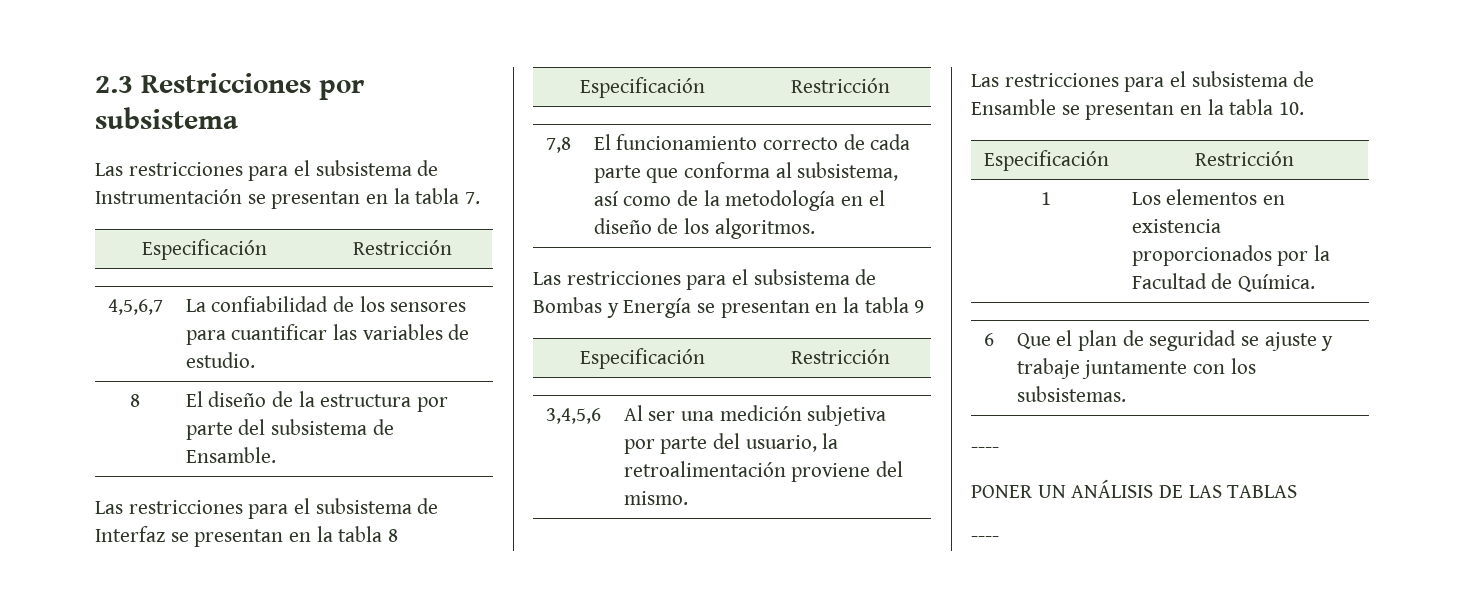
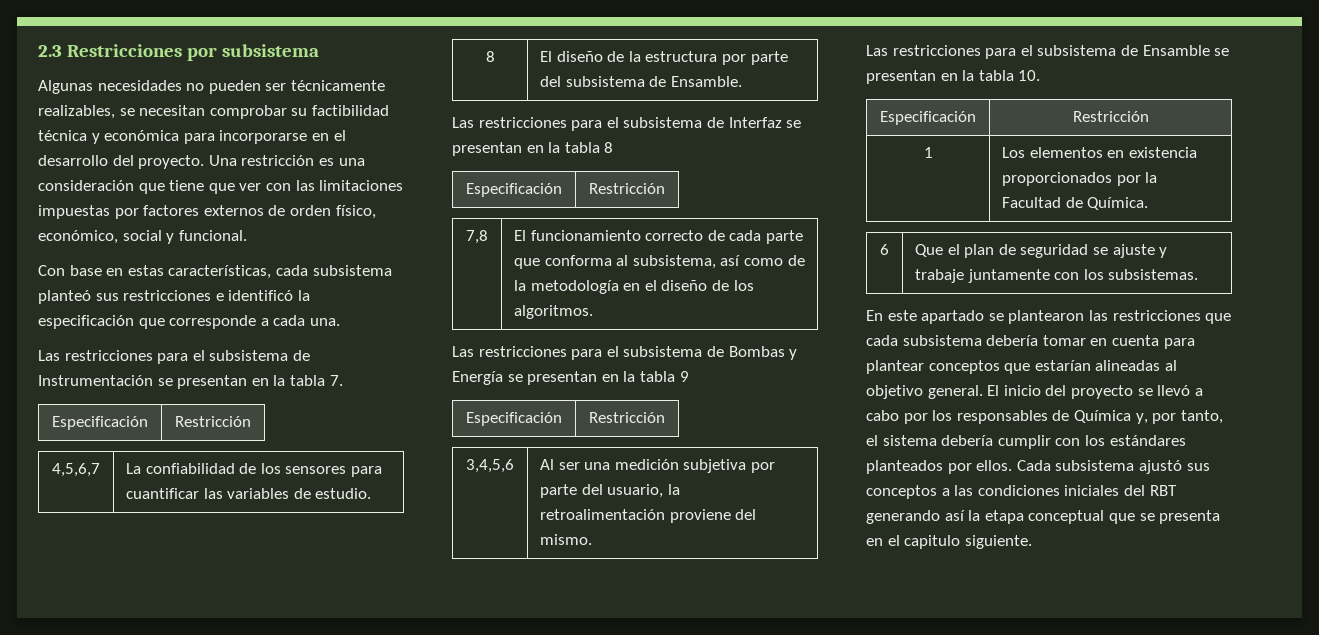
+ Algunas necesidades no pueden ser técnicamente realizables, se necesitan comprobar su factibilidad técnica y económica para incorporarse en el desarrollo del proyecto. Una restricción es una consideración que tiene que ver con las limitaciones impuestas por factores externos de orden físico, económico, social y funcional.
+ Con base en estas características, cada subsistema planteó sus restricciones e identificó la especificación que corresponde a cada una.
  6 | Que el plan de seguridad se ajuste y trabaje juntamente con los subsistemas.
- ----
- PONER UN ANÁLISIS DE LAS TABLAS
- ----
+ En este apartado se plantearon las restricciones que cada subsistema debería tomar en cuenta para plantear conceptos que estarían alineadas al objetivo general. El inicio del proyecto se llevó a cabo por los responsables de Química y, por tanto, el sistema debería cumplir con los estándares planteados por ellos. Cada subsistema ajustó sus conceptos a las condiciones iniciales del RBT generando así la etapa conceptual que se presenta en el capitulo siguiente.

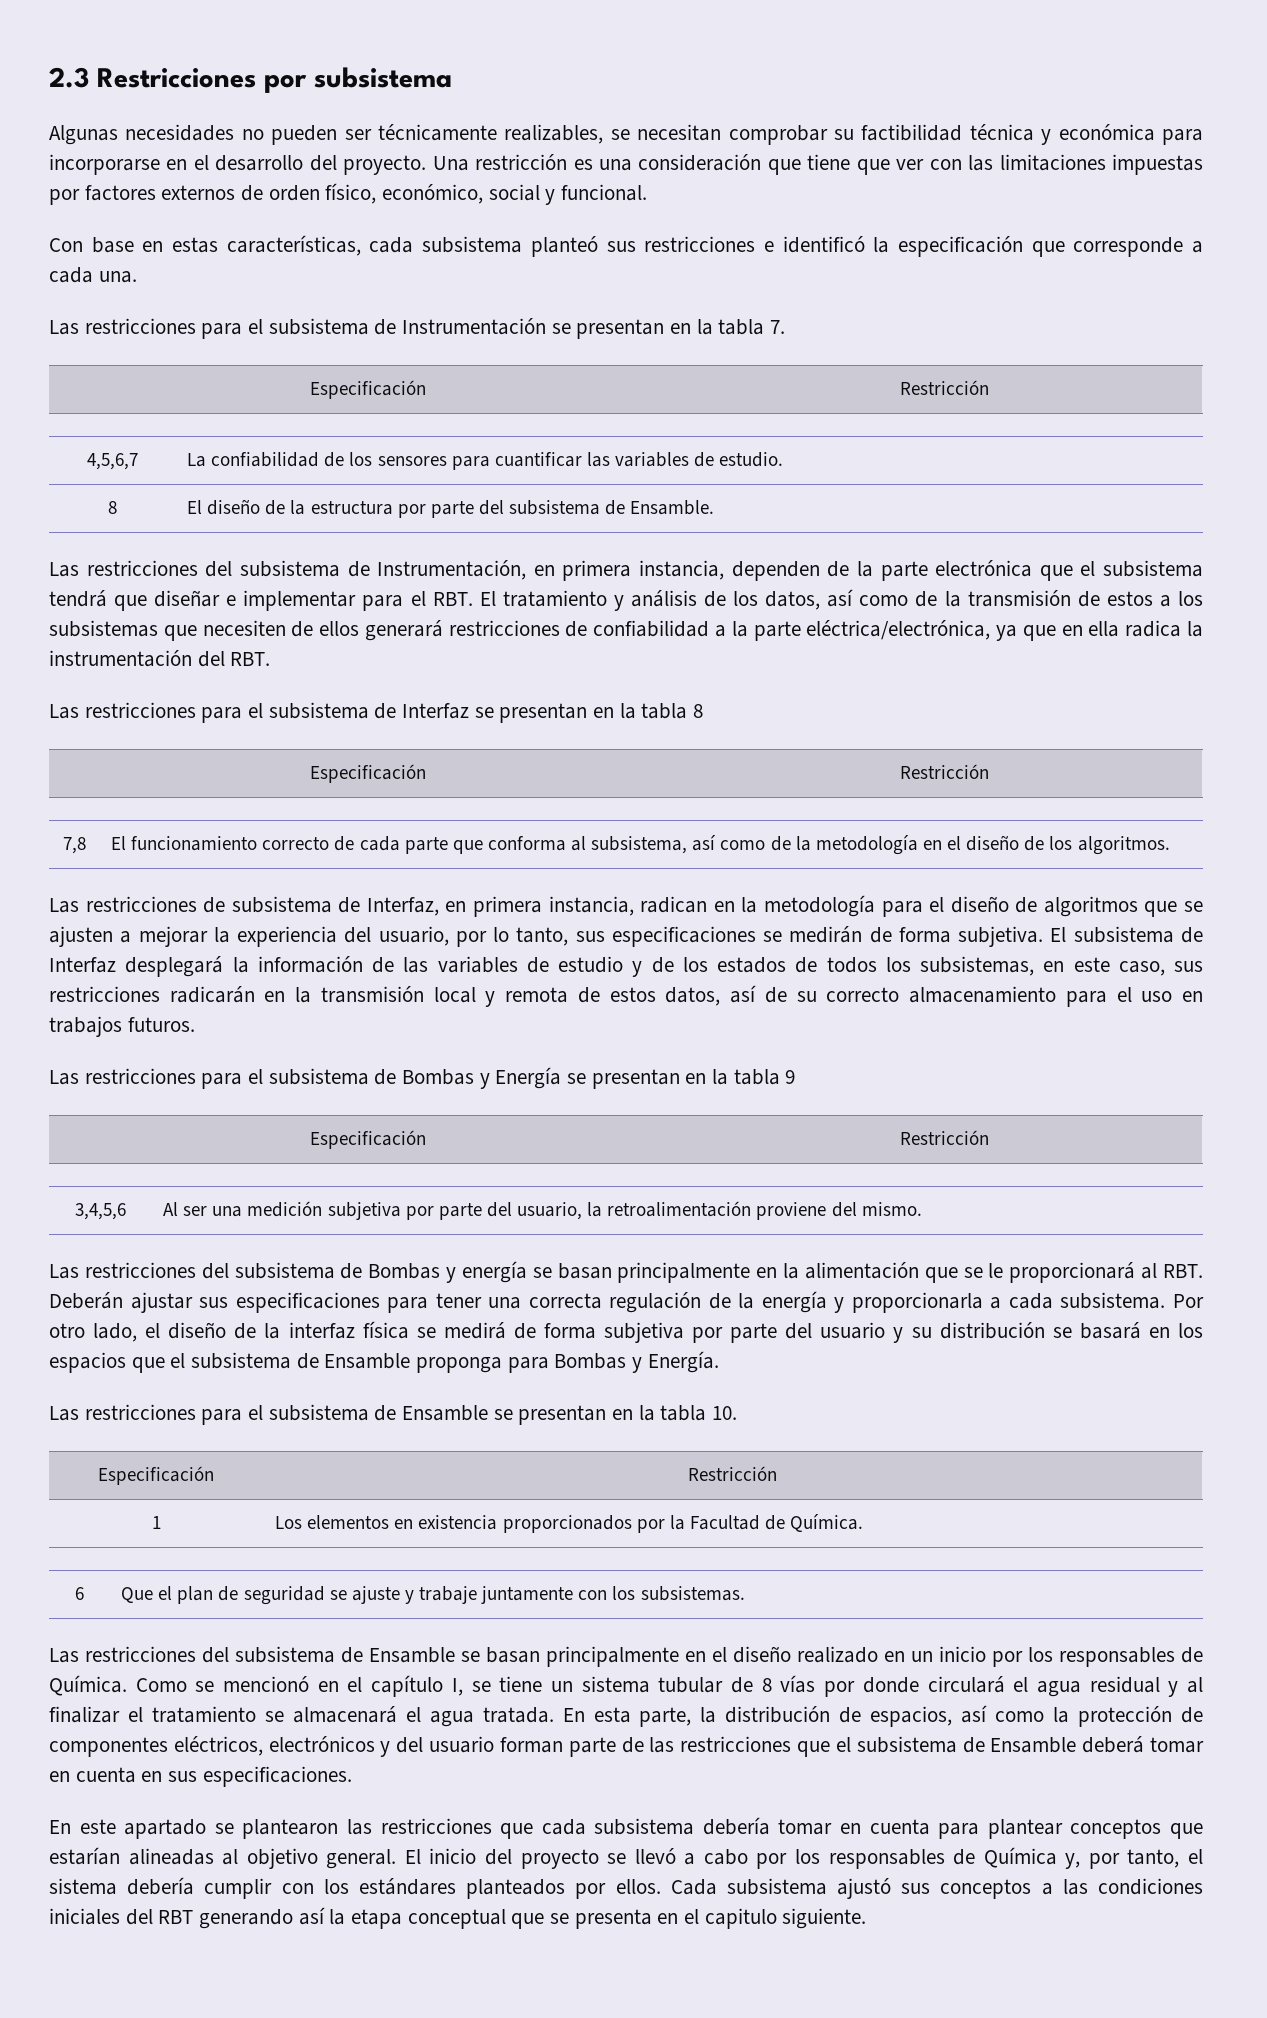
+ Las restricciones del subsistema de Instrumentación, en primera instancia, dependen de la parte electrónica que el subsistema tendrá que diseñar e implementar para el RBT. El tratamiento y análisis de los datos, así como de la transmisión de estos a los subsistemas que necesiten de ellos generará restricciones de confiabilidad a la parte eléctrica/electrónica, ya que en ella radica la instrumentación del RBT.
+ Las restricciones de subsistema de Interfaz, en primera instancia, radican en la metodología para el diseño de algoritmos que se ajusten a mejorar la experiencia del usuario, por lo tanto, sus especificaciones se medirán de forma subjetiva. El subsistema de Interfaz desplegará la información de las variables de estudio y de los estados de todos los subsistemas, en este caso, sus restricciones radicarán en la transmisión local y remota de estos datos, así de su correcto almacenamiento para el uso en trabajos futuros.
+ Las restricciones del subsistema de Bombas y energía se basan principalmente en la alimentación que se le proporcionará al RBT. Deberán ajustar sus especificaciones para tener una correcta regulación de la energía y proporcionarla a cada subsistema. Por otro lado, el diseño de la interfaz física se medirá de forma subjetiva por parte del usuario y su distribución se basará en los espacios que el subsistema de Ensamble proponga para Bombas y Energía.
+ Las restricciones del subsistema de Ensamble se basan principalmente en el diseño realizado en un inicio por los responsables de Química. Como se mencionó en el capítulo I, se tiene un sistema tubular de 8 vías por donde circulará el agua residual y al finalizar el tratamiento se almacenará el agua tratada. En esta parte, la distribución de espacios, así como la protección de componentes eléctricos, electrónicos y del usuario forman parte de las restricciones que el subsistema de Ensamble deberá tomar en cuenta en sus especificaciones.

